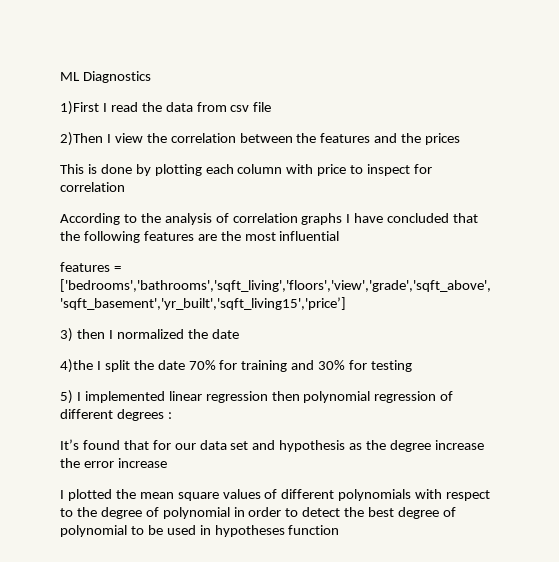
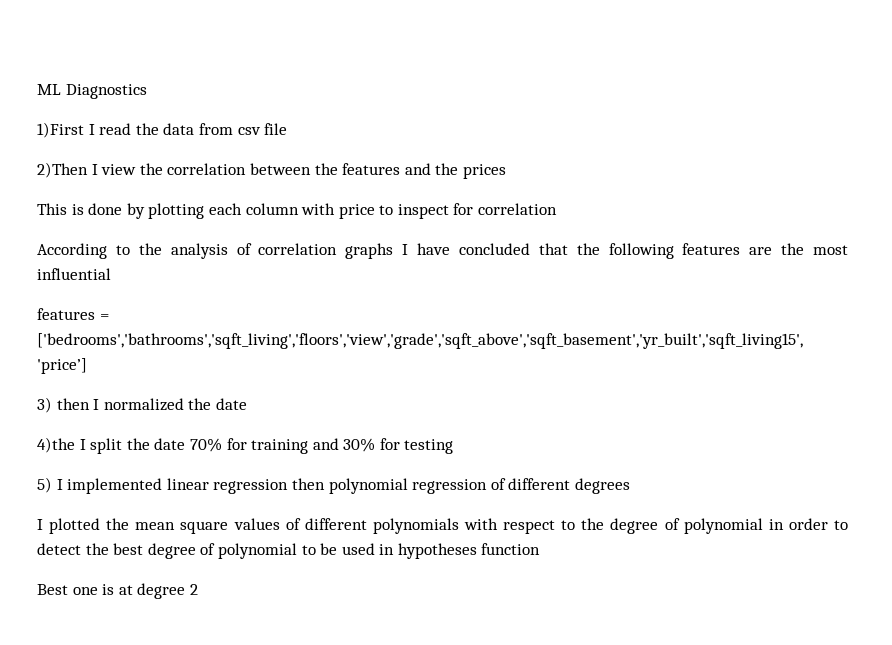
- 5) I implemented linear regression then polynomial regression of different degrees :
- It’s found that for our data set and hypothesis as the degree increase the error increase
+ 5) I implemented linear regression then polynomial regression of different degrees
+ Best one is at degree 2

